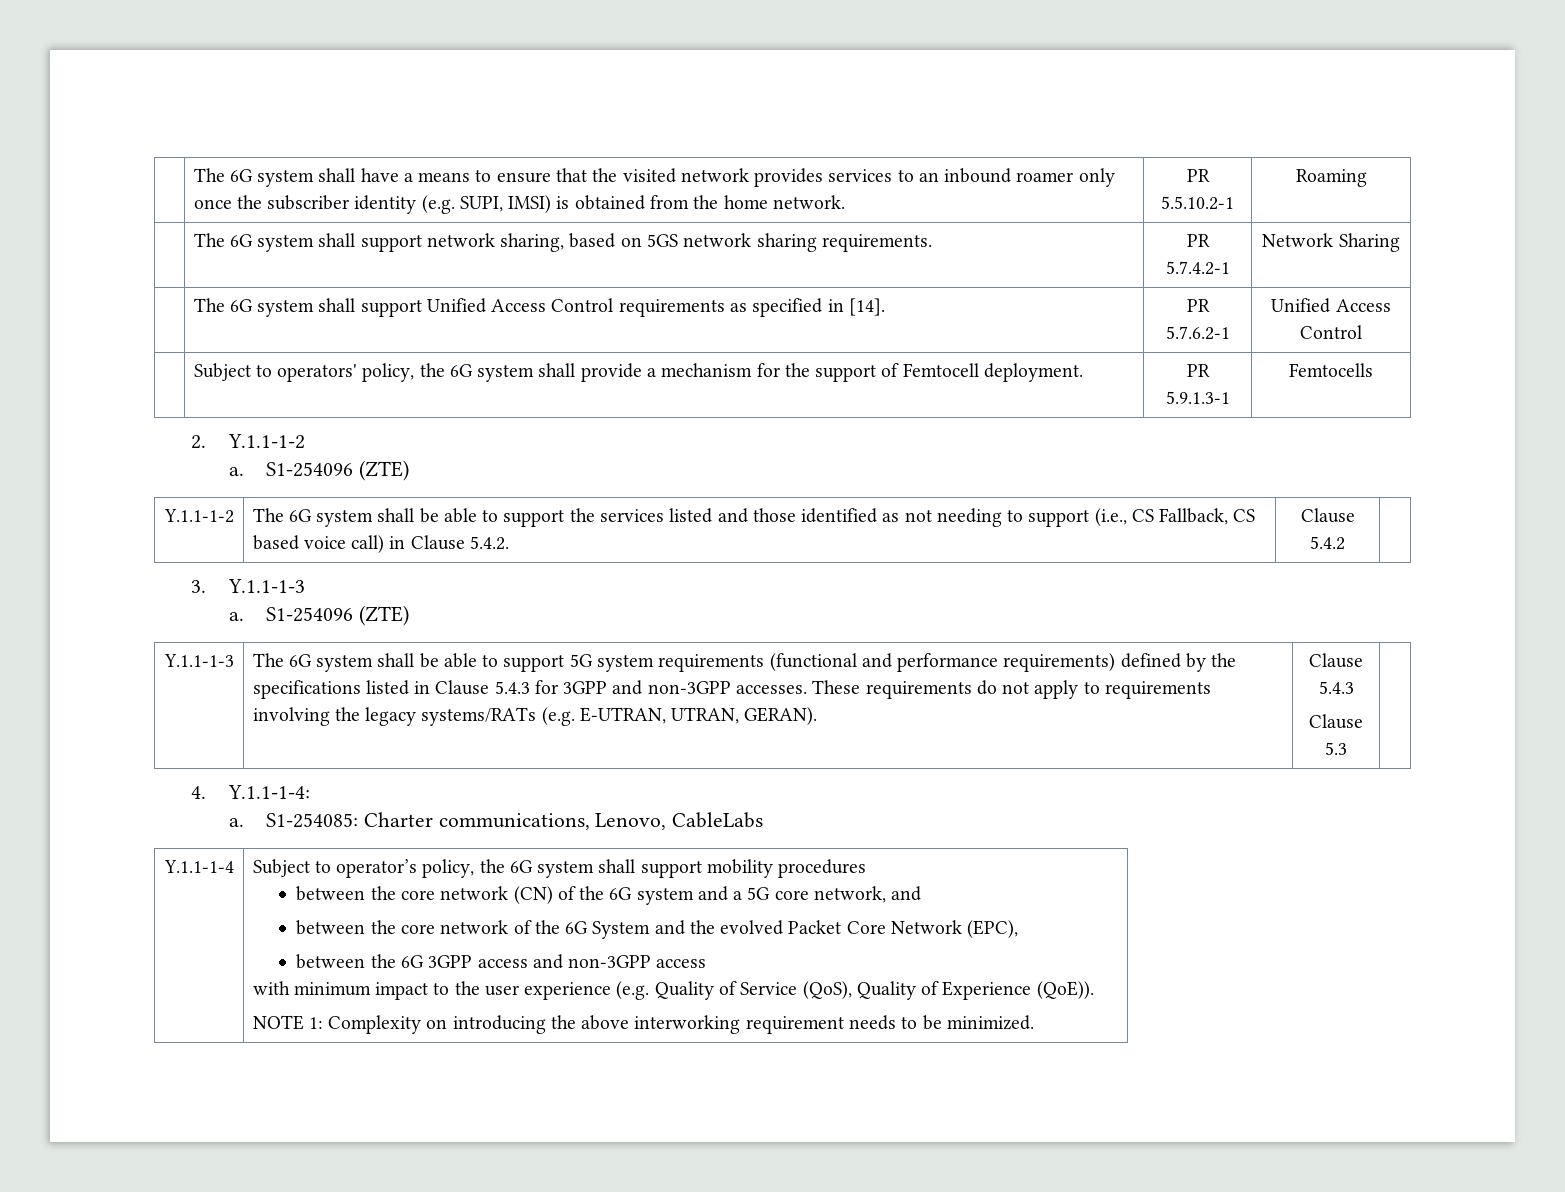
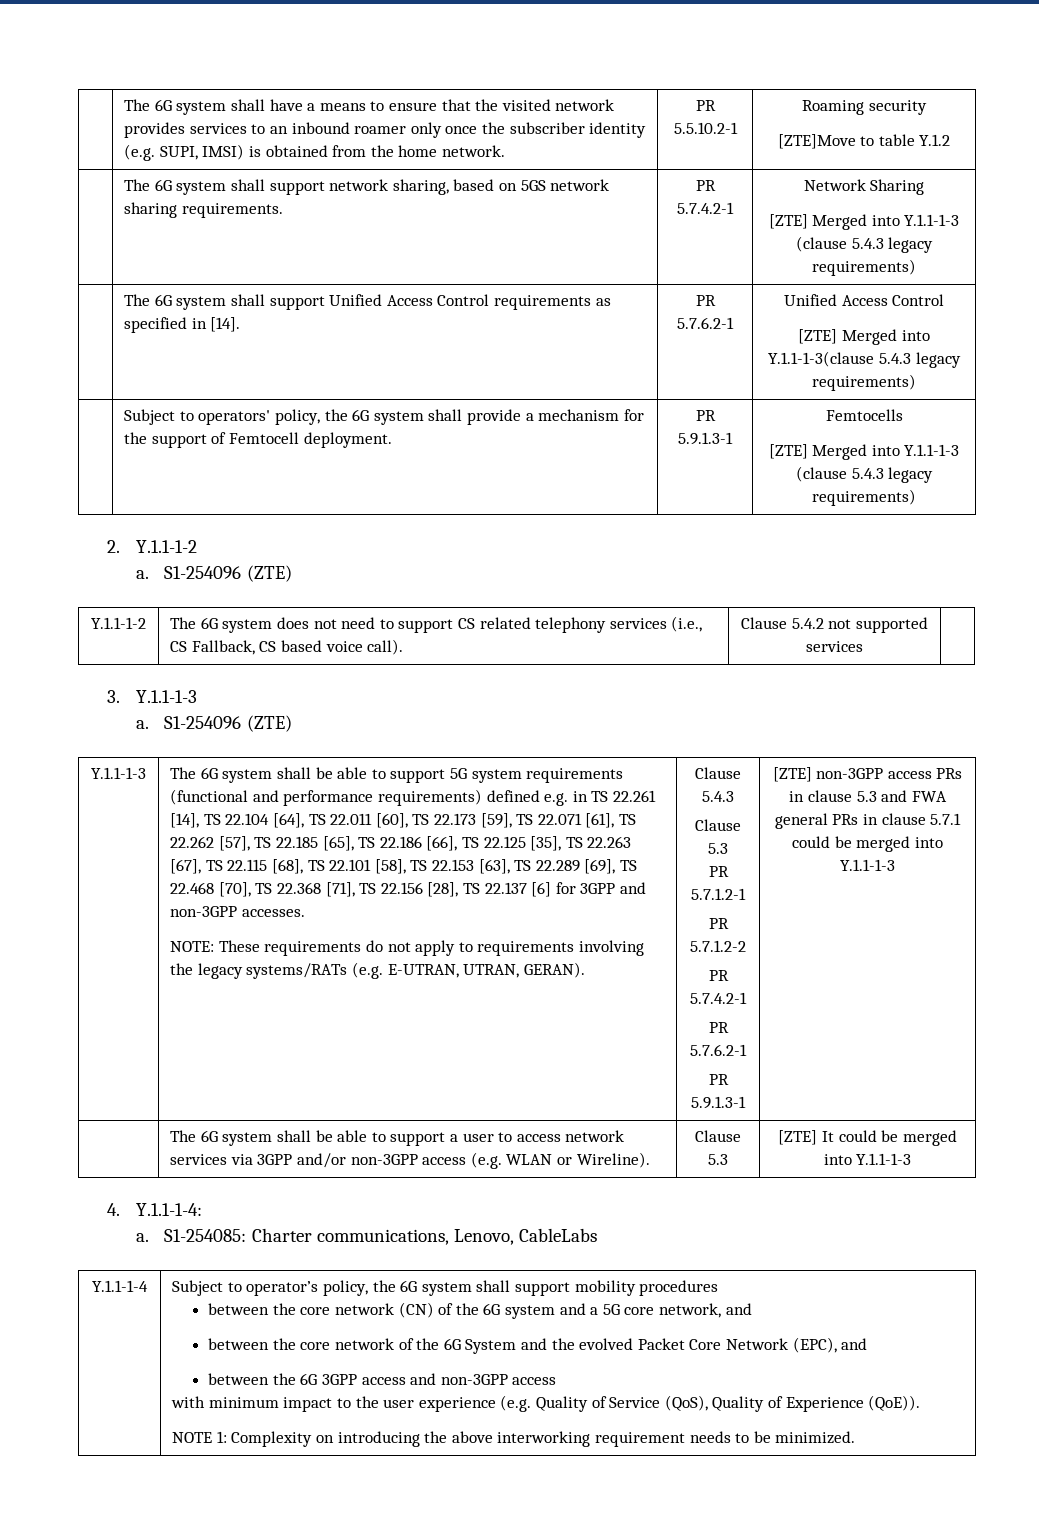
- Roaming
+ Roaming security
+ [ZTE]Move to table Y.1.2
  | The 6G system shall support network sharing, based on 5GS network sharing requirements. | PR 5.7.4.2-1 | Network Sharing
+ [ZTE] Merged into Y.1.1-1-3 (clause 5.4.3 legacy requirements)
  | The 6G system shall support Unified Access Control requirements as specified in [14]. | PR 5.7.6.2-1 | Unified Access Control
+ [ZTE] Merged into Y.1.1-1-3(clause 5.4.3 legacy requirements)
  | Subject to operators' policy, the 6G system shall provide a mechanism for the support of Femtocell deployment. | PR 5.9.1.3-1 | Femtocells
+ [ZTE] Merged into Y.1.1-1-3 (clause 5.4.3 legacy requirements)
- Y.1.1-1-2 | The 6G system shall be able to support the services listed and those identified as not needing to support (i.e., CS Fallback, CS based voice call) in Clause 5.4.2. | Clause 5.4.2 |
+ Y.1.1-1-2 | The 6G system does not need to support CS related telephony services (i.e., CS Fallback, CS based voice call). | Clause 5.4.2 not supported services |
- The 6G system shall be able to support 5G system requirements (functional and performance requirements) defined by the specifications listed in Clause 5.4.3 for 3GPP and non-3GPP accesses. These requirements do not apply to requirements involving the legacy systems/RATs (e.g. E-UTRAN, UTRAN, GERAN).
+ The 6G system shall be able to support 5G system requirements (functional and performance requirements) defined e.g. in TS 22.261 [14], TS 22.104 [64], TS 22.011 [60], TS 22.173 [59], TS 22.071 [61], TS 22.262 [57], TS 22.185 [65], TS 22.186 [66], TS 22.125 [35], TS 22.263 [67], TS 22.115 [68], TS 22.101 [58], TS 22.153 [63], TS 22.289 [69], TS 22.468 [70], TS 22.368 [71], TS 22.156 [28], TS 22.137 [6] for 3GPP and non-3GPP accesses.
+ NOTE: These requirements do not apply to requirements involving the legacy systems/RATs (e.g. E-UTRAN, UTRAN, GERAN).
+ PR 5.7.1.2-1
+ PR 5.7.1.2-2
+ PR 5.7.4.2-1
+ PR 5.7.6.2-1
+ PR 5.9.1.3-1 | [ZTE] non-3GPP access PRs in clause 5.3 and FWA general PRs in clause 5.7.1 could be merged into Y.1.1-1-3
+ | The 6G system shall be able to support a user to access network services via 3GPP and/or non-3GPP access (e.g. WLAN or Wireline). | Clause 5.3 | [ZTE] It could be merged into Y.1.1-1-3
- between the core network of the 6G System and the evolved Packet Core Network (EPC),
+ between the core network of the 6G System and the evolved Packet Core Network (EPC), and

